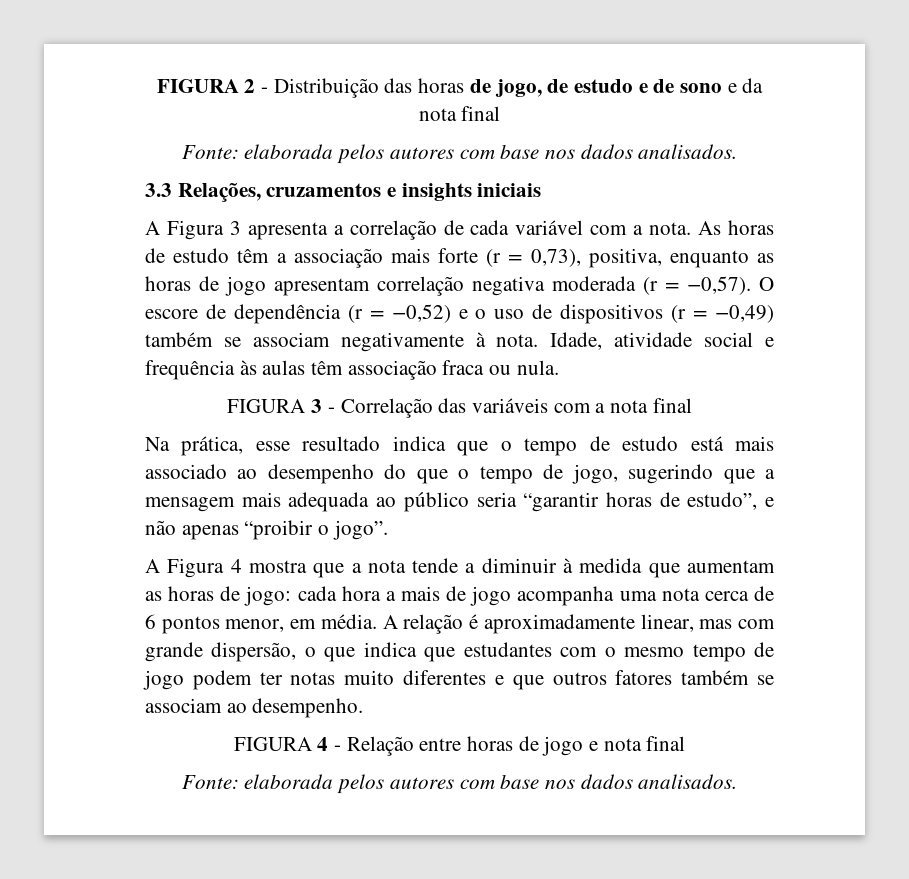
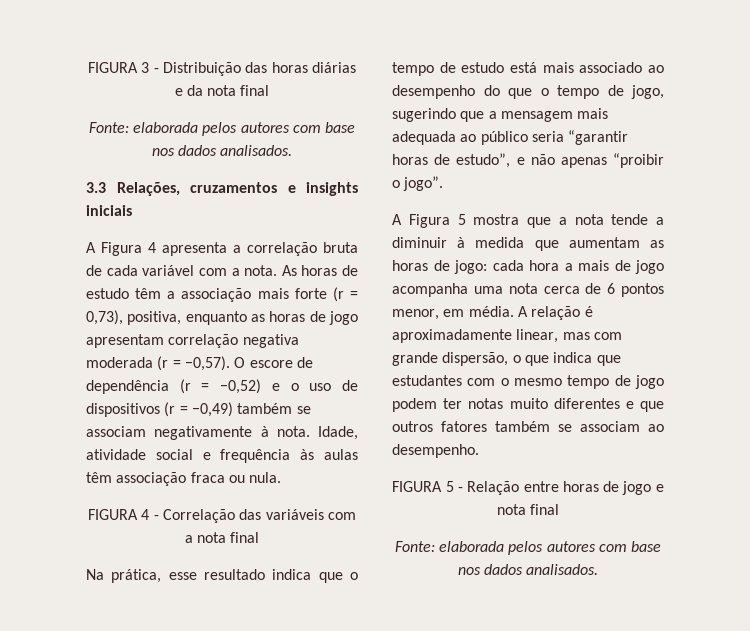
- FIGURA 2 - Distribuição das horas de jogo, de estudo e de sono e da nota final
+ FIGURA 3 - Distribuição das horas diárias e da nota final
- A Figura 3 apresenta a correlação de cada variável com a nota.
+ A Figura 4 apresenta a correlação bruta de cada variável com a nota.
- FIGURA 3 - Correlação das variáveis com a nota final
+ FIGURA 4 - Correlação das variáveis com a nota final
- A Figura 4 mostra que a nota tende a diminuir à medida que aumentam as horas de jogo: cada hora a mais de jogo acompanha uma nota cerca de 6 pontos menor, em média.
+ A Figura 5 mostra que a nota tende a diminuir à medida que aumentam as horas de jogo: cada hora a mais de jogo acompanha uma nota cerca de 6 pontos menor, em média.
- FIGURA 4 - Relação entre horas de jogo e nota final
+ FIGURA 5 - Relação entre horas de jogo e nota final

